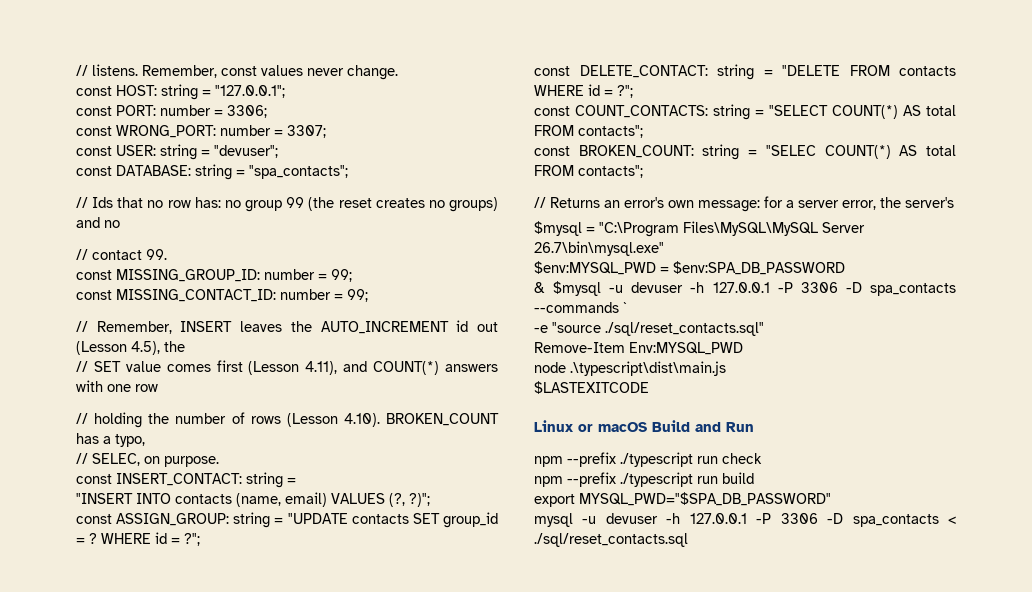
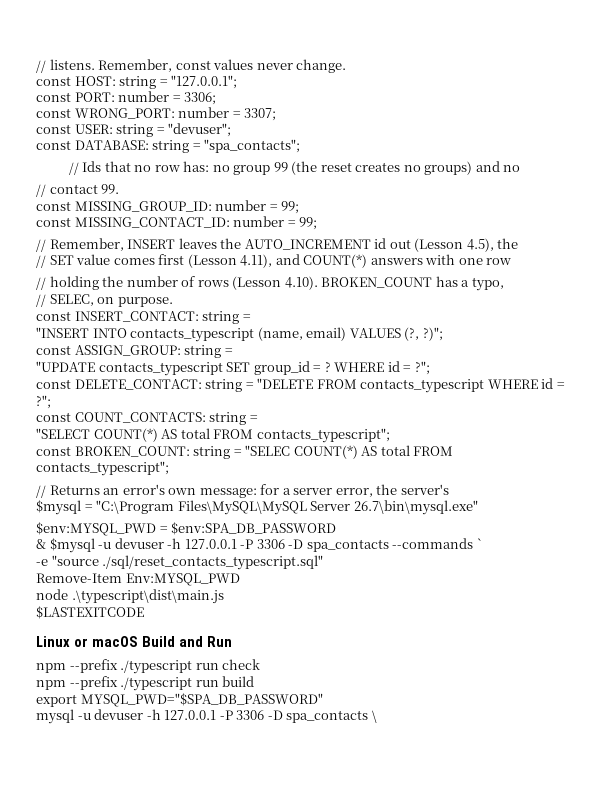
- "INSERT INTO contacts (name, email) VALUES (?, ?)";
+ "INSERT INTO contacts_typescript (name, email) VALUES (?, ?)";
- const ASSIGN_GROUP: string = "UPDATE contacts SET group_id = ?
+ const ASSIGN_GROUP: string =
+ "UPDATE contacts_typescript SET group_id = ?
- const DELETE_CONTACT: string = "DELETE FROM contacts WHERE id = ?";
+ const DELETE_CONTACT: string = "DELETE FROM contacts_typescript WHERE id = ?";
- const COUNT_CONTACTS: string = "SELECT COUNT(*) AS total FROM contacts";
+ const COUNT_CONTACTS: string =
+ "SELECT COUNT(*) AS total FROM contacts_typescript";
- const BROKEN_COUNT: string = "SELEC COUNT(*) AS total FROM contacts";
+ const BROKEN_COUNT: string = "SELEC COUNT(*) AS total FROM contacts_typescript";
- -e "source ./sql/reset_contacts.sql"
+ -e "source ./sql/reset_contacts_typescript.sql"
- mysql -u devuser -h 127.0.0.1 -P 3306 -D spa_contacts < ./sql/reset_contacts.sql
+ mysql -u devuser -h 127.0.0.1 -P 3306 -D spa_contacts \

